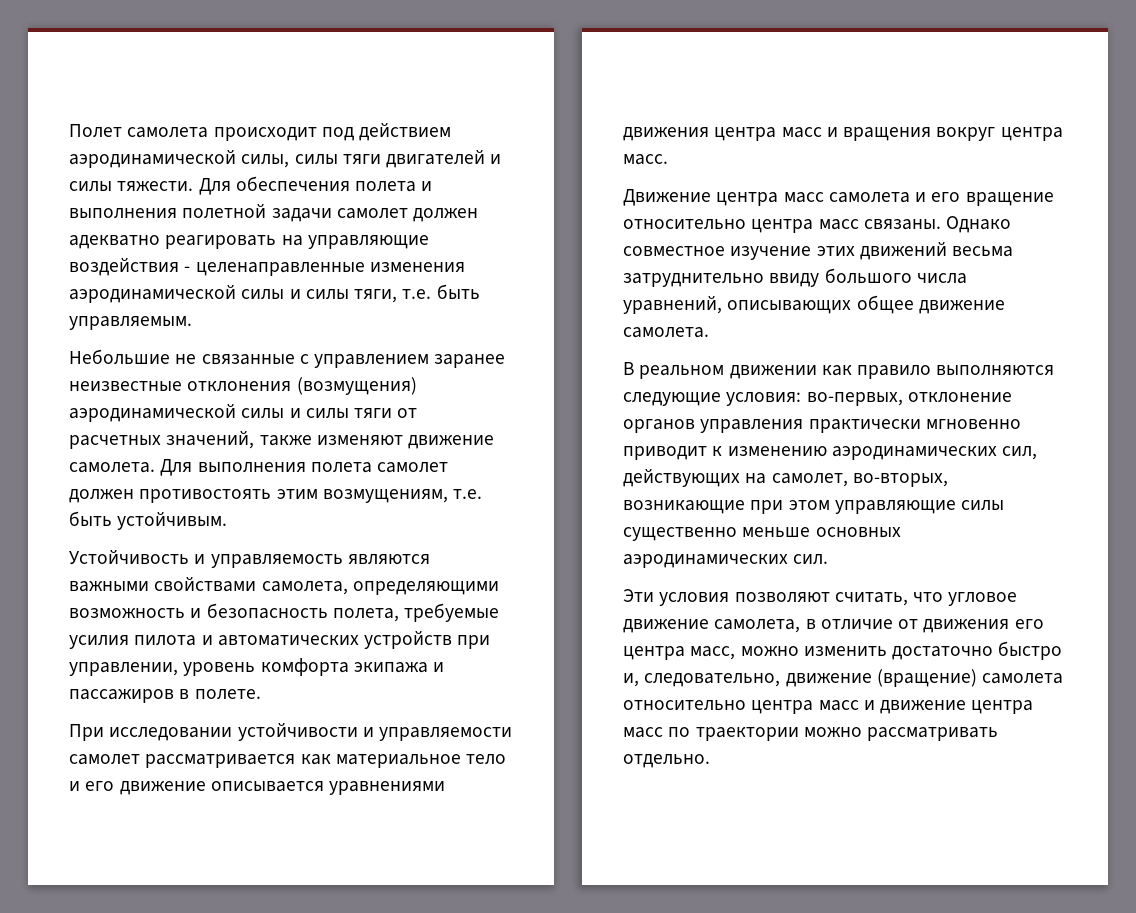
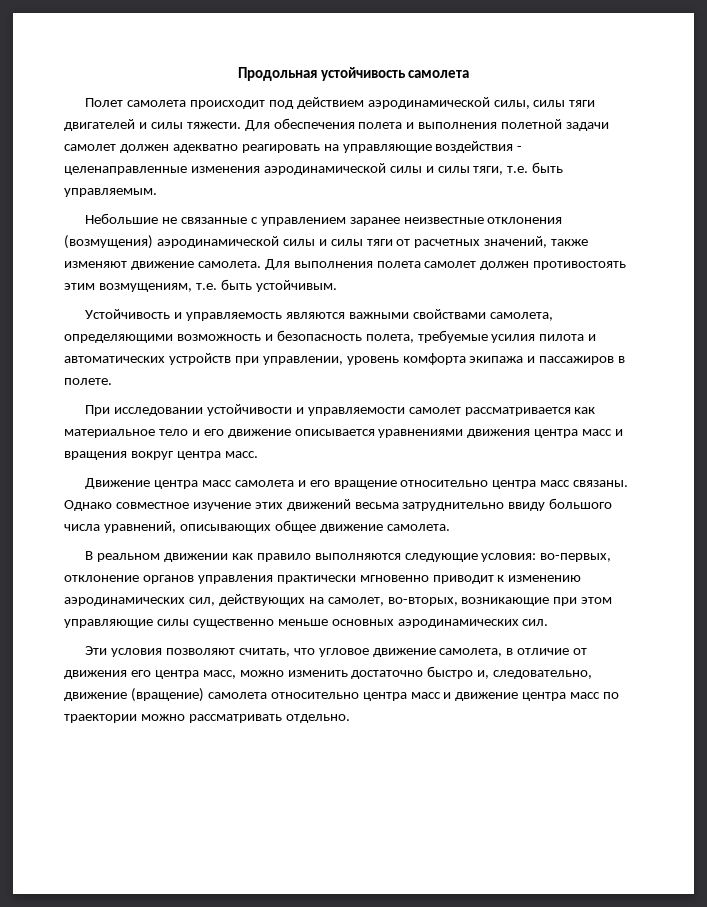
+ Продольная устойчивость самолета

